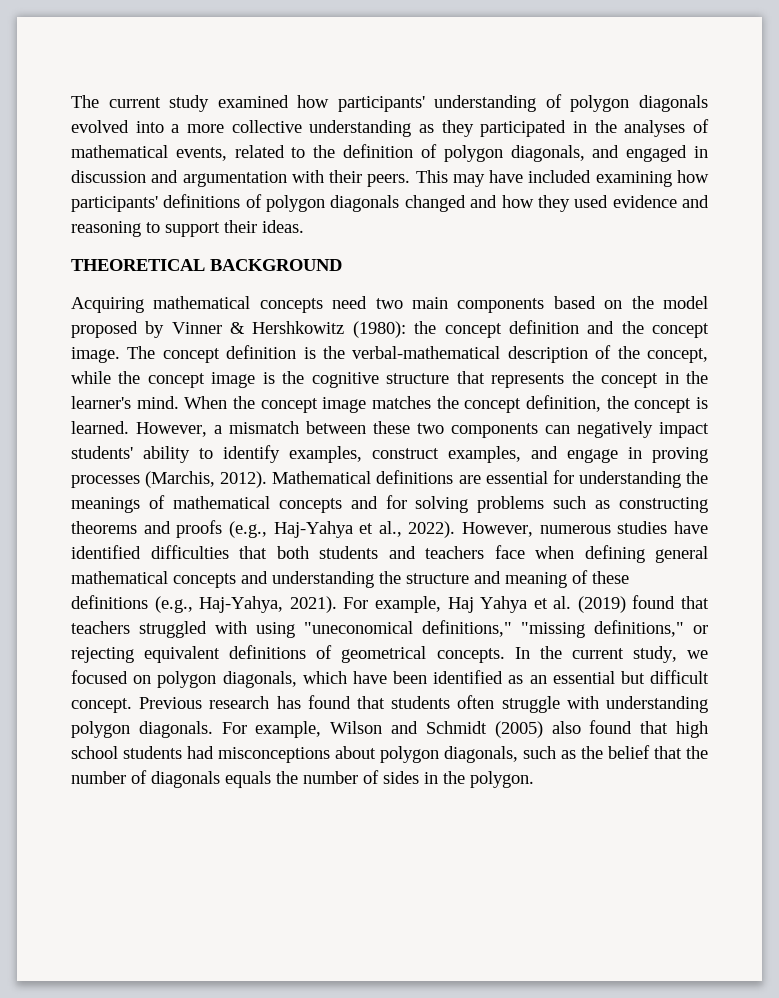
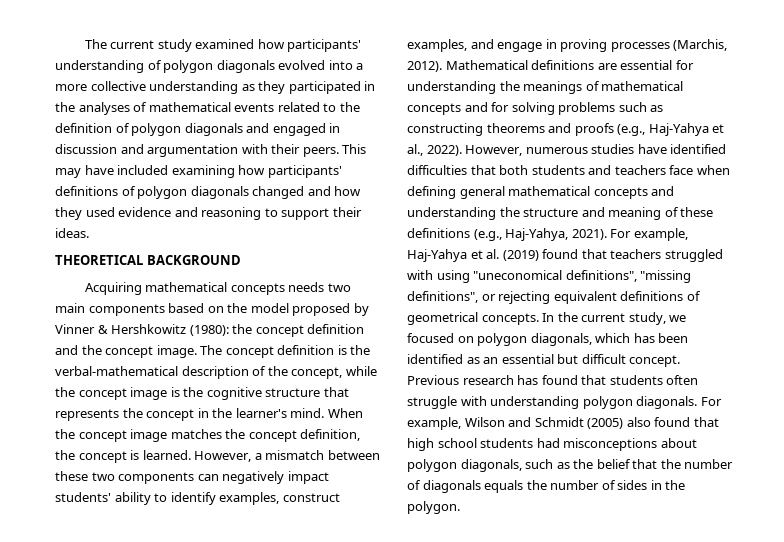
- The current study examined how participants' understanding of polygon diagonals evolved into a more collective understanding as they participated in the analyses of mathematical events, related to the definition of polygon diagonals, and engaged in discussion and argumentation with their peers.
+ The current study examined how participants' understanding of polygon diagonals evolved into a more collective understanding as they participated in the analyses of mathematical events related to the definition of polygon diagonals and engaged in discussion and argumentation with their peers.
- Acquiring mathematical concepts need two main components based on the model proposed by Vinner & Hershkowitz (1980): the concept definition and the concept image.
+ Acquiring mathematical concepts needs two main components based on the model proposed by Vinner & Hershkowitz (1980): the concept definition and the concept image.
- For example, Haj Yahya et al. (2019) found that teachers struggled with using "uneconomical definitions," "missing definitions," or rejecting equivalent definitions of geometrical concepts.
+ For example, Haj-Yahya et al. (2019) found that teachers struggled with using "uneconomical definitions", "missing definitions", or rejecting equivalent definitions of geometrical concepts.
- In the current study, we focused on polygon diagonals, which have been identified as an essential but difficult concept.
+ In the current study, we focused on polygon diagonals, which has been identified as an essential but difficult concept.

